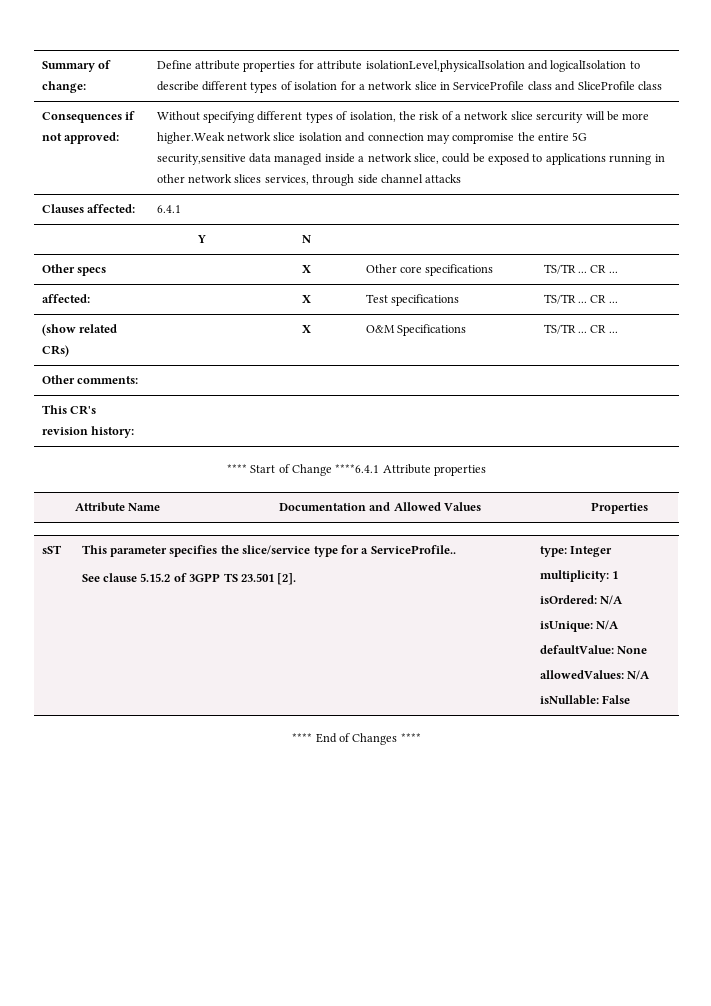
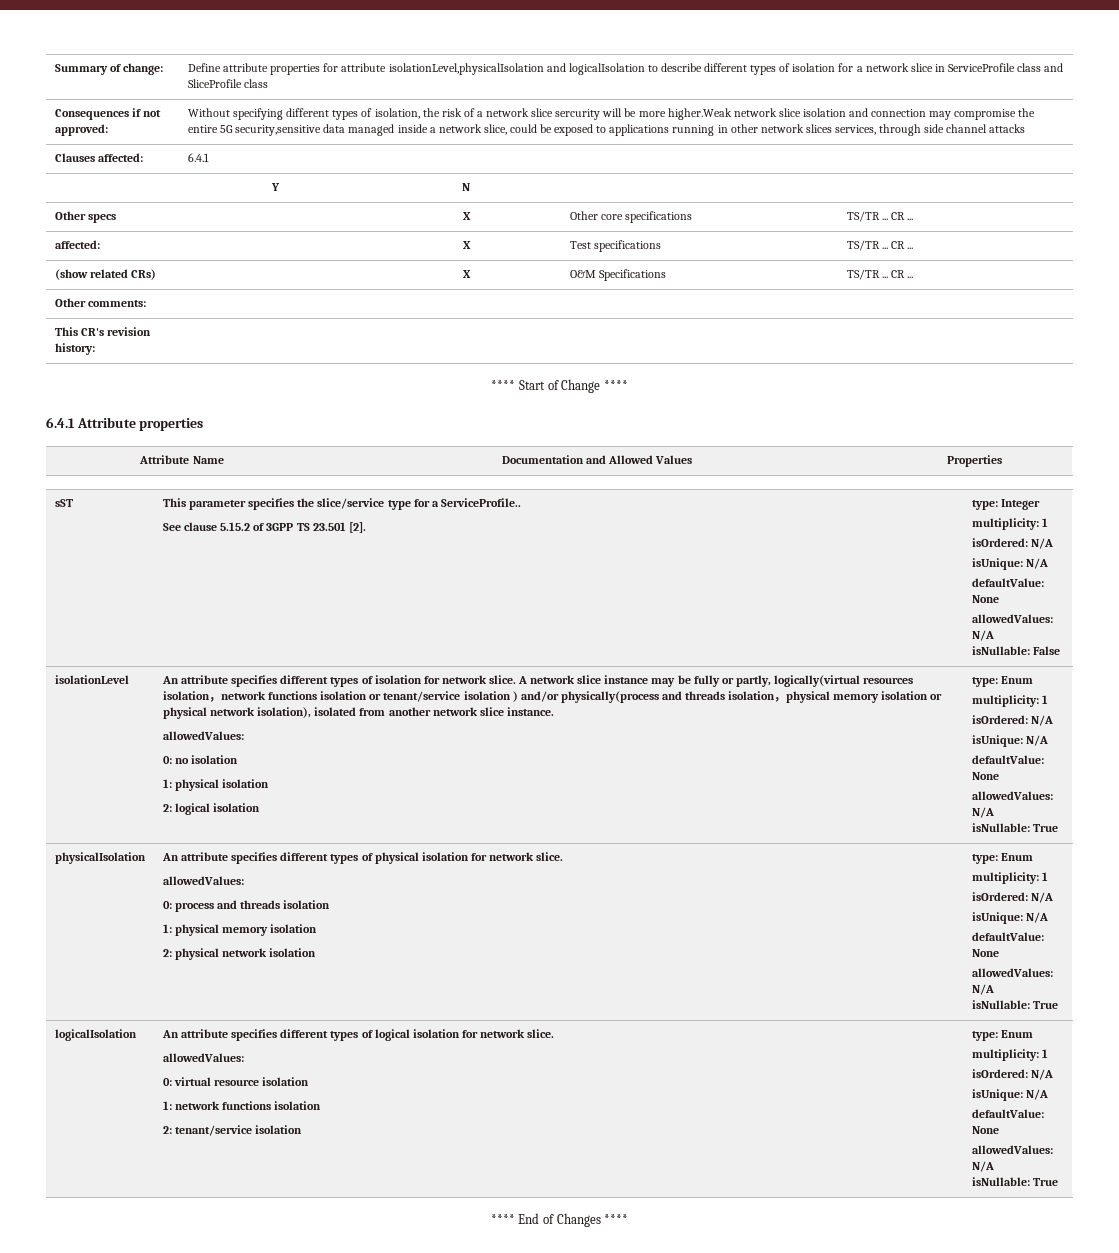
- **** Start of Change ****6.4.1 Attribute properties
+ **** Start of Change ****
+ 6.4.1 Attribute properties
+ isolationLevel | An attribute specifies different types of isolation for network slice. A network slice instance may be fully or partly, logically(virtual resources isolation，network functions isolation or tenant/service isolation ) and/or physically(process and threads isolation，physical memory isolation or physical network isolation), isolated from another network slice instance.
+ allowedValues:
+ 0: no isolation
+ 1: physical isolation
+ 2: logical isolation | type: Enum
+ multiplicity: 1
+ isOrdered: N/A
+ isUnique: N/A
+ defaultValue: None
+ allowedValues: N/A
+ isNullable: True
+ physicalIsolation | An attribute specifies different types of physical isolation for network slice.
+ allowedValues:
+ 0: process and threads isolation
+ 1: physical memory isolation
+ 2: physical network isolation | type: Enum
+ multiplicity: 1
+ isOrdered: N/A
+ isUnique: N/A
+ defaultValue: None
+ allowedValues: N/A
+ isNullable: True
+ logicalIsolation | An attribute specifies different types of logical isolation for network slice.
+ allowedValues:
+ 0: virtual resource isolation
+ 1: network functions isolation
+ 2: tenant/service isolation | type: Enum
+ multiplicity: 1
+ isOrdered: N/A
+ isUnique: N/A
+ defaultValue: None
+ allowedValues: N/A
+ isNullable: True

